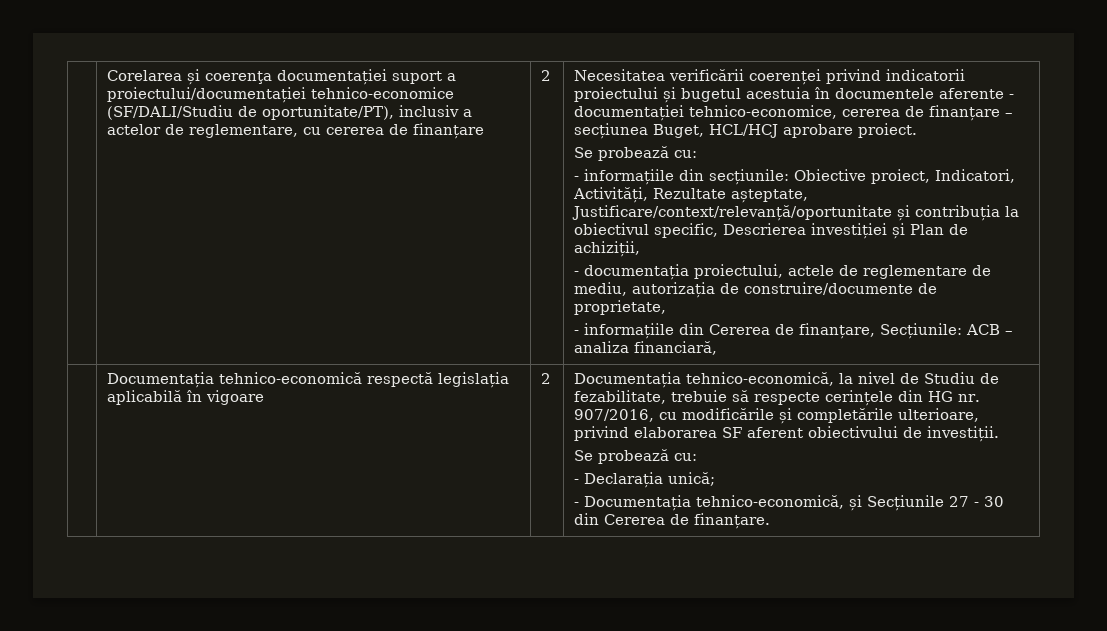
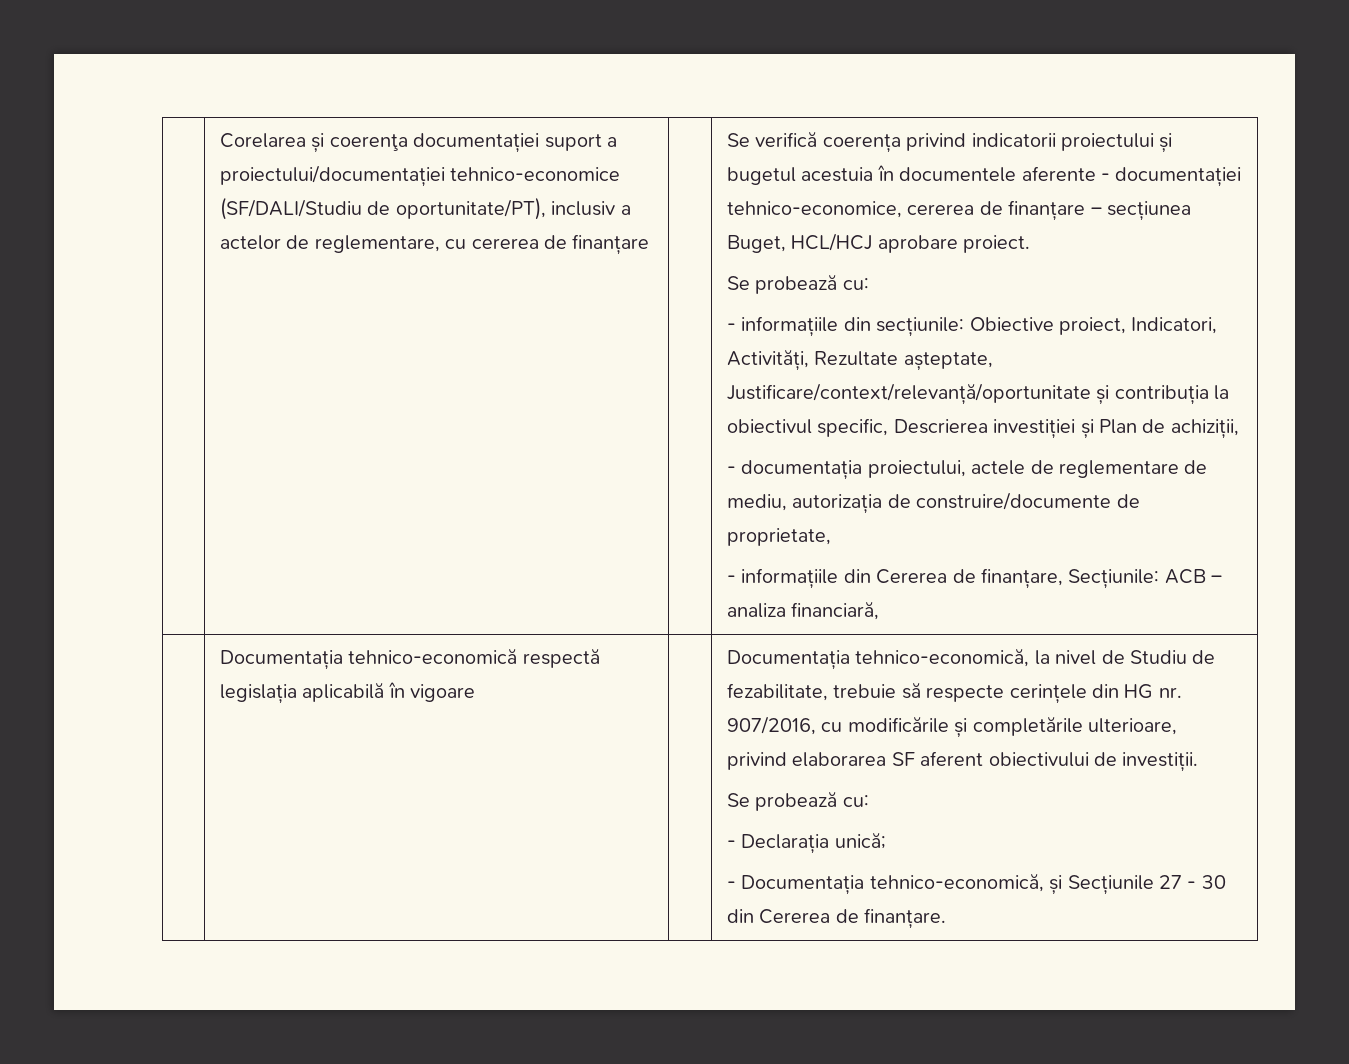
- 2 | Necesitatea verificării coerenței privind indicatorii proiectului și bugetul acestuia în documentele aferente - documentației tehnico-economice, cererea de finanțare – secțiunea Buget, HCL/HCJ aprobare proiect.
+ Se verifică coerența privind indicatorii proiectului și bugetul acestuia în documentele aferente - documentației tehnico-economice, cererea de finanțare – secțiunea Buget, HCL/HCJ aprobare proiect.
- Documentația tehnico-economică respectă legislația aplicabilă în vigoare | 2
+ Documentația tehnico-economică respectă legislația aplicabilă în vigoare

